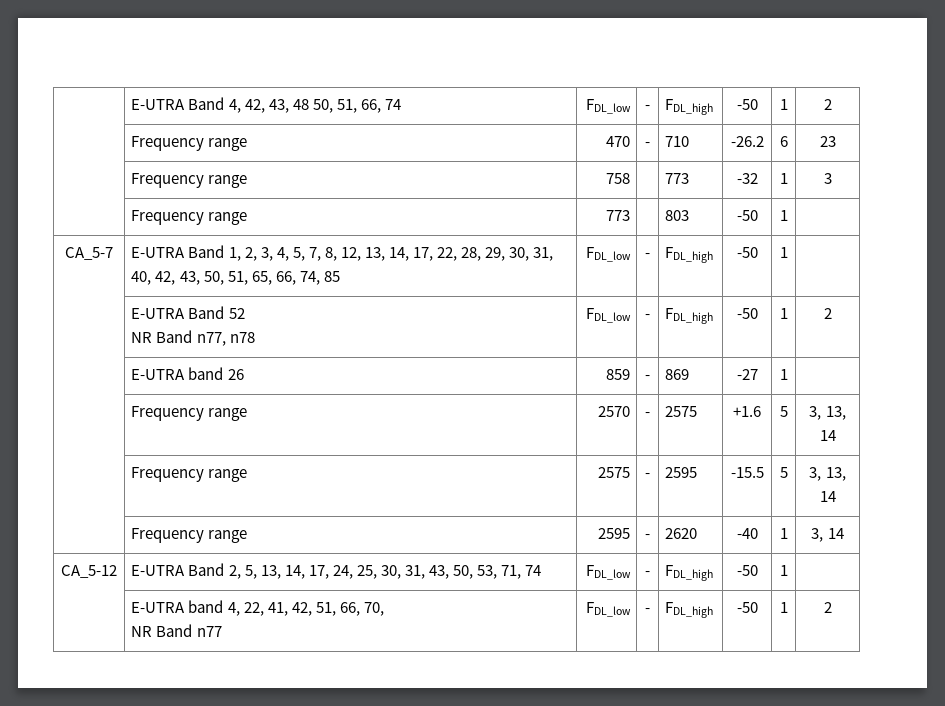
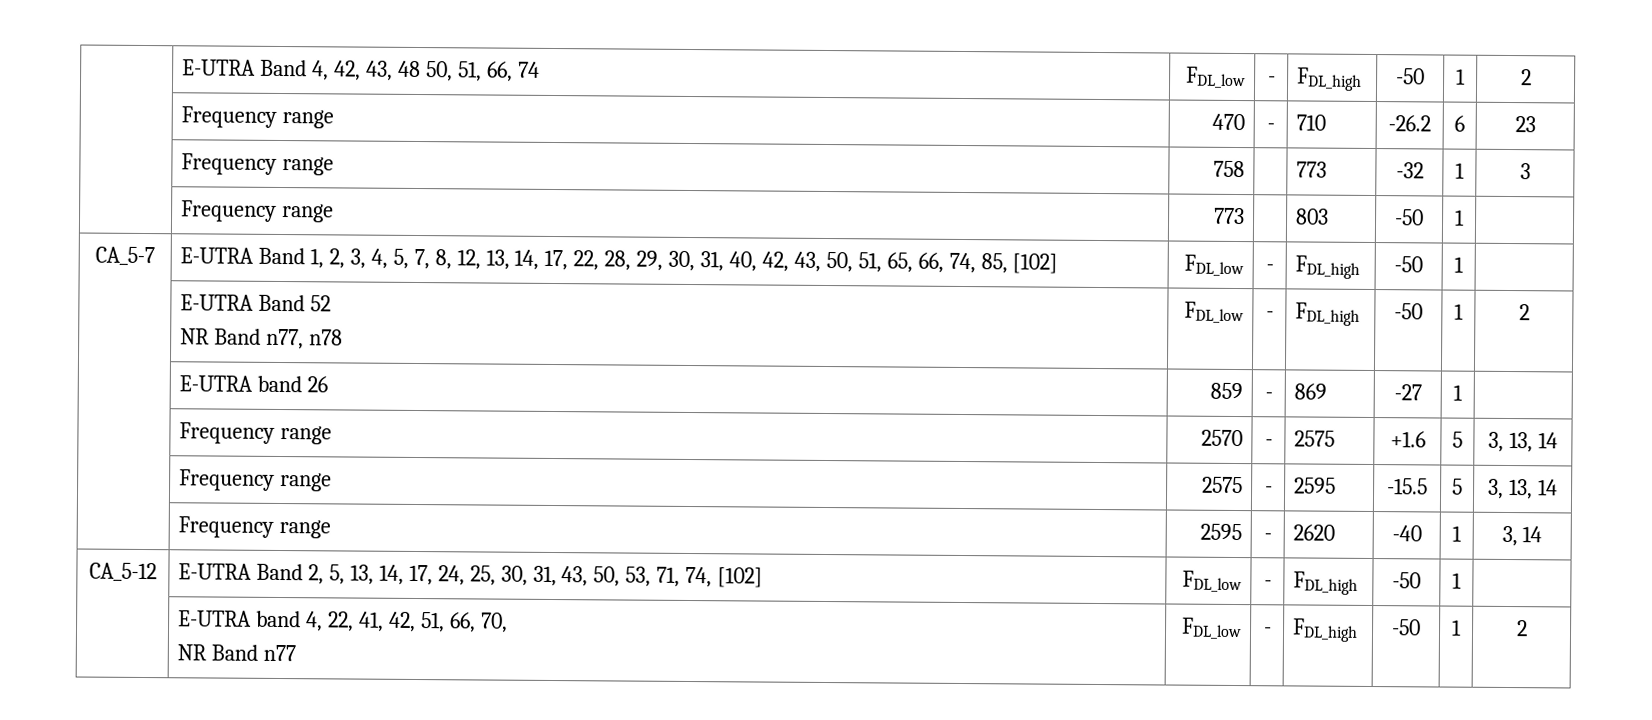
- CA_5-7 | E-UTRA Band 1, 2, 3, 4, 5, 7, 8, 12, 13, 14, 17, 22, 28, 29, 30, 31, 40, 42, 43, 50, 51, 65, 66, 74, 85 | FDL_low | - | FDL_high | -50 | 1 |
+ CA_5-7 | E-UTRA Band 1, 2, 3, 4, 5, 7, 8, 12, 13, 14, 17, 22, 28, 29, 30, 31, 40, 42, 43, 50, 51, 65, 66, 74, 85, [102] | FDL_low | - | FDL_high | -50 | 1 |
- CA_5-12 | E-UTRA Band 2, 5, 13, 14, 17, 24, 25, 30, 31, 43, 50, 53, 71, 74 | FDL_low | - | FDL_high | -50 | 1 |
+ CA_5-12 | E-UTRA Band 2, 5, 13, 14, 17, 24, 25, 30, 31, 43, 50, 53, 71, 74, [102] | FDL_low | - | FDL_high | -50 | 1 |

